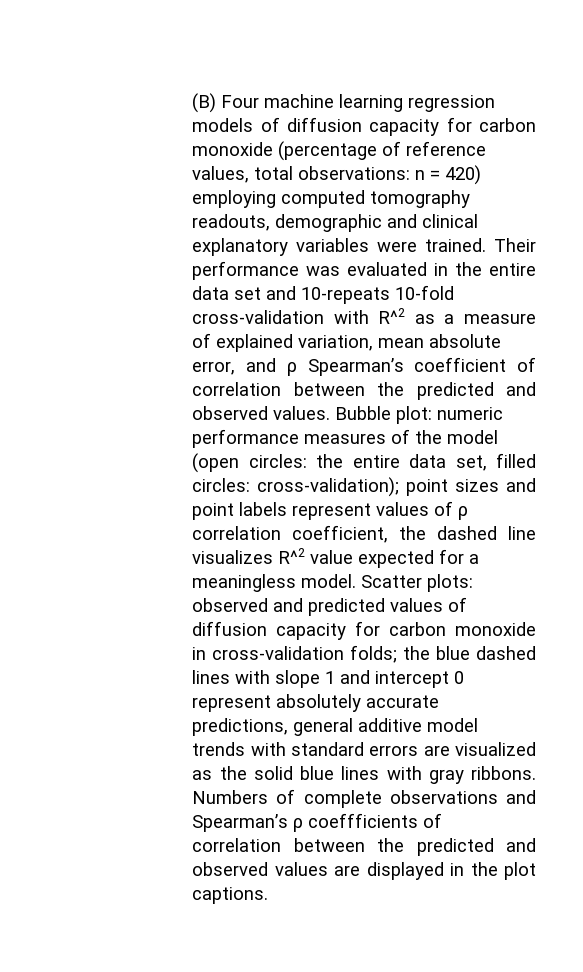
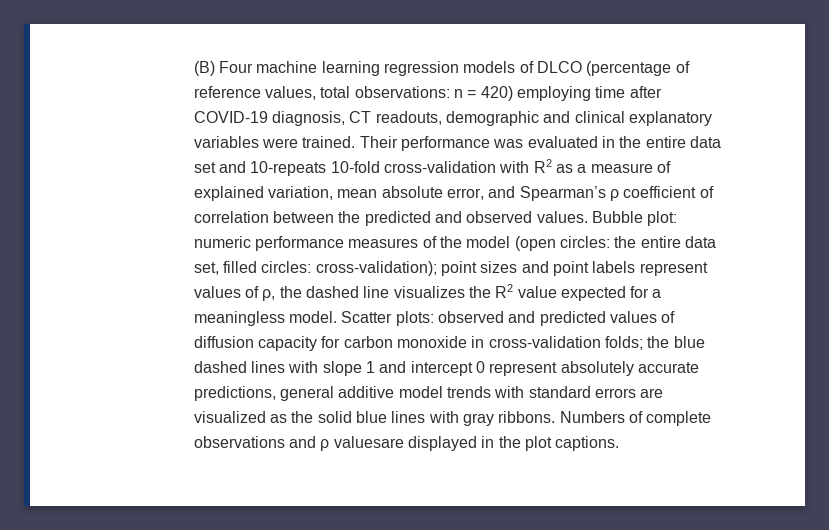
- (B) Four machine learning regression models of diffusion capacity for carbon monoxide (percentage of reference values, total observations: n = 420) employing computed tomography readouts, demographic and clinical explanatory variables were trained.
+ (B) Four machine learning regression models of DLCO (percentage of reference values, total observations: n = 420) employing time after COVID-19 diagnosis, CT readouts, demographic and clinical explanatory variables were trained.
- Their performance was evaluated in the entire data set and 10-repeats 10-fold cross-validation with R^2 as a measure of explained variation, mean absolute error, and ρ Spearman’s coefficient of correlation between the predicted and observed values.
+ Their performance was evaluated in the entire data set and 10-repeats 10-fold cross-validation with R2 as a measure of explained variation, mean absolute error, and Spearman’s ρ coefficient of correlation between the predicted and observed values.
- Bubble plot: numeric performance measures of the model (open circles: the entire data set, filled circles: cross-validation); point sizes and point labels represent values of ρ correlation coefficient, the dashed line visualizes R^2 value expected for a meaningless model.
+ Bubble plot: numeric performance measures of the model (open circles: the entire data set, filled circles: cross-validation); point sizes and point labels represent values of ρ, the dashed line visualizes the R2 value expected for a meaningless model.
- Numbers of complete observations and Spearman’s ρ coeffficients of correlation between the predicted and observed values are displayed in the plot captions.
+ Numbers of complete observations and ρ valuesare displayed in the plot captions.

